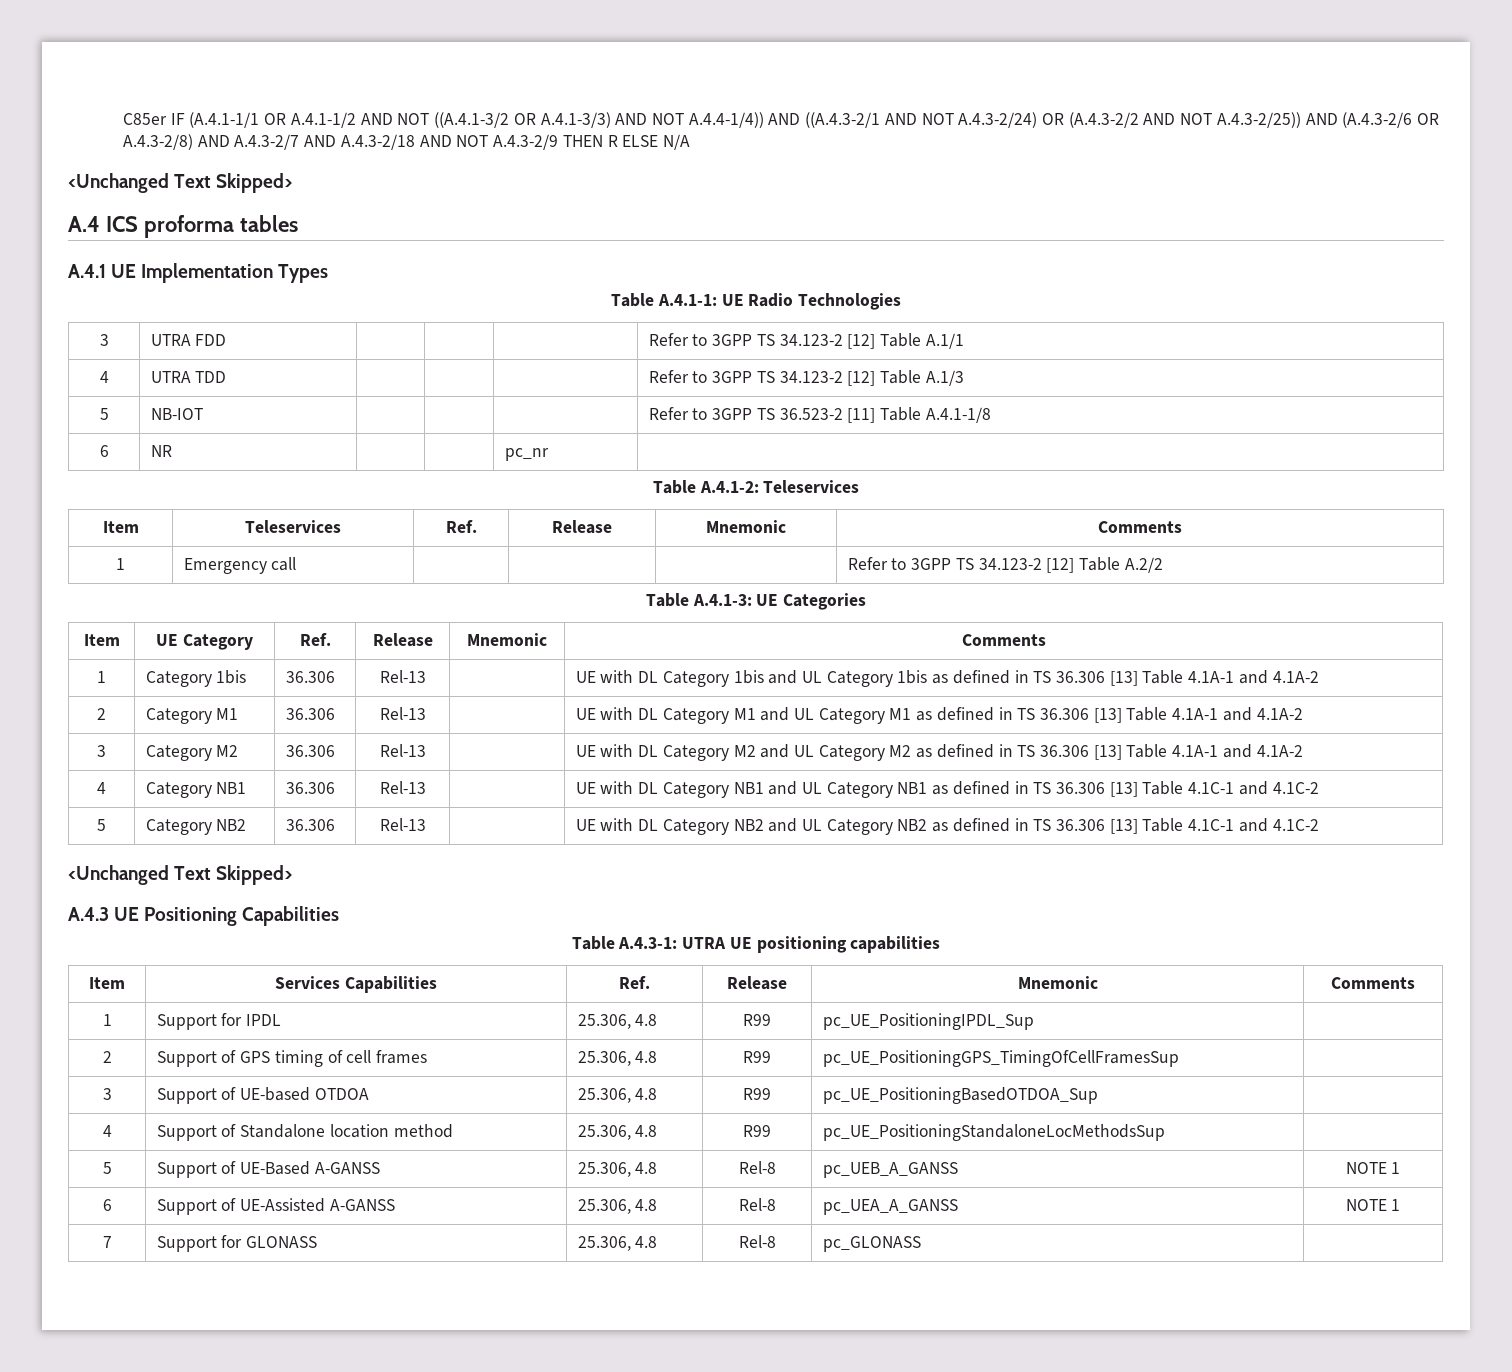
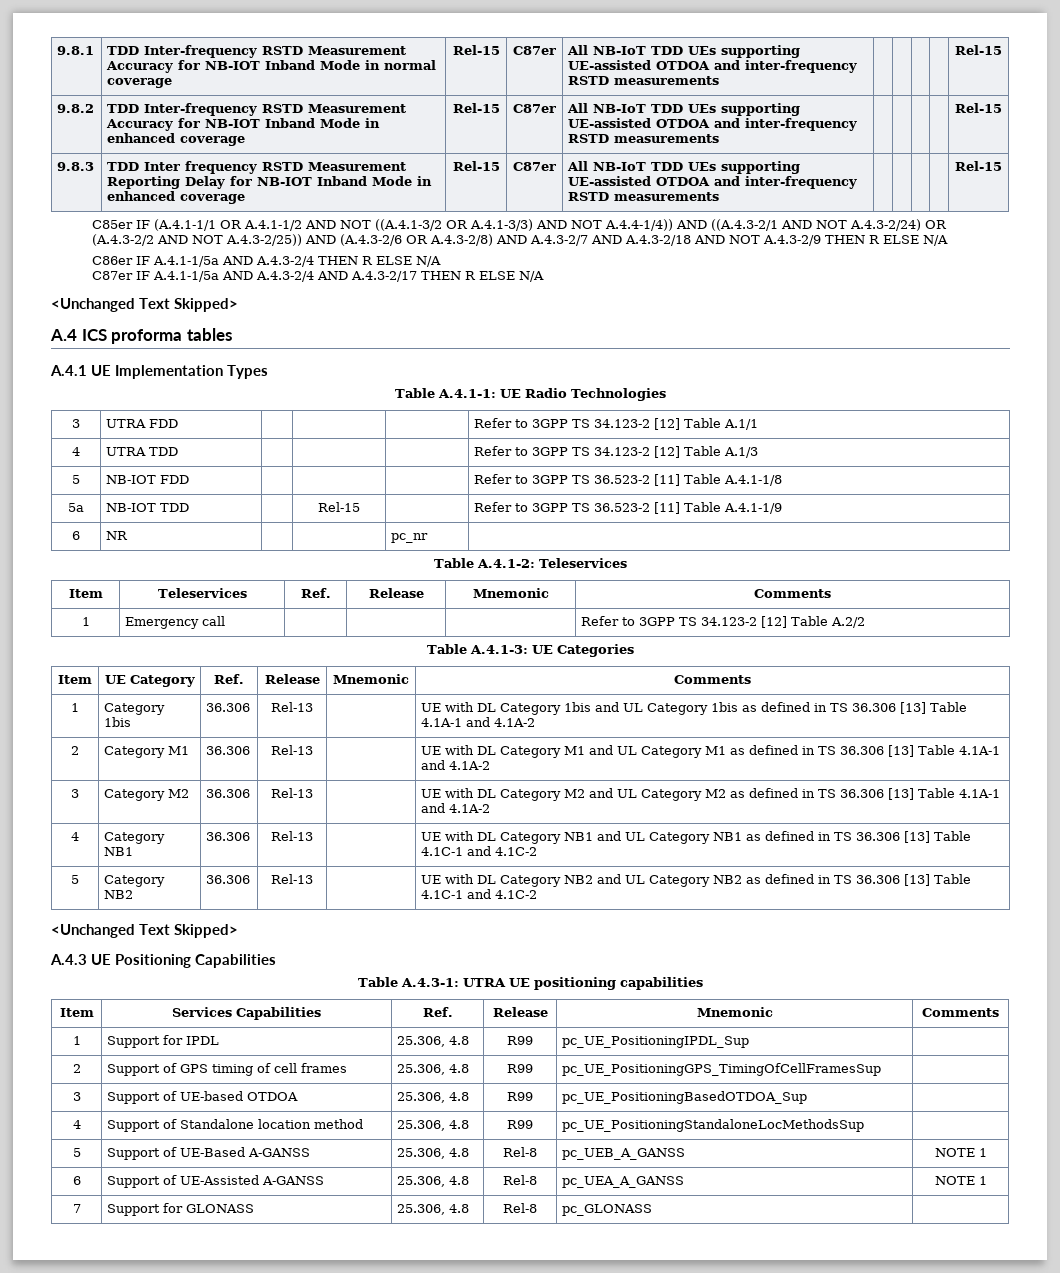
+ 9.8.1 | TDD Inter-frequency RSTD Measurement Accuracy for NB-IOT Inband Mode in normal coverage | Rel-15 | C87er | All NB-IoT TDD UEs supporting UE-assisted OTDOA and inter-frequency RSTD measurements | | | | | Rel-15
+ 9.8.2 | TDD Inter-frequency RSTD Measurement Accuracy for NB-IOT Inband Mode in enhanced coverage | Rel-15 | C87er | All NB-IoT TDD UEs supporting UE-assisted OTDOA and inter-frequency RSTD measurements | | | | | Rel-15
+ 9.8.3 | TDD Inter frequency RSTD Measurement Reporting Delay for NB-IOT Inband Mode in enhanced coverage | Rel-15 | C87er | All NB-IoT TDD UEs supporting UE-assisted OTDOA and inter-frequency RSTD measurements | | | | | Rel-15
+ C86er IF A.4.1-1/5a AND A.4.3-2/4 THEN R ELSE N/A
+ C87er IF A.4.1-1/5a AND A.4.3-2/4 AND A.4.3-2/17 THEN R ELSE N/A
- 5 | NB-IOT | | | | Refer to 3GPP TS 36.523-2 [11] Table A.4.1-1/8
+ 5 | NB-IOT FDD | | | | Refer to 3GPP TS 36.523-2 [11] Table A.4.1-1/8
+ 5a | NB-IOT TDD | | Rel-15 | | Refer to 3GPP TS 36.523-2 [11] Table A.4.1-1/9

